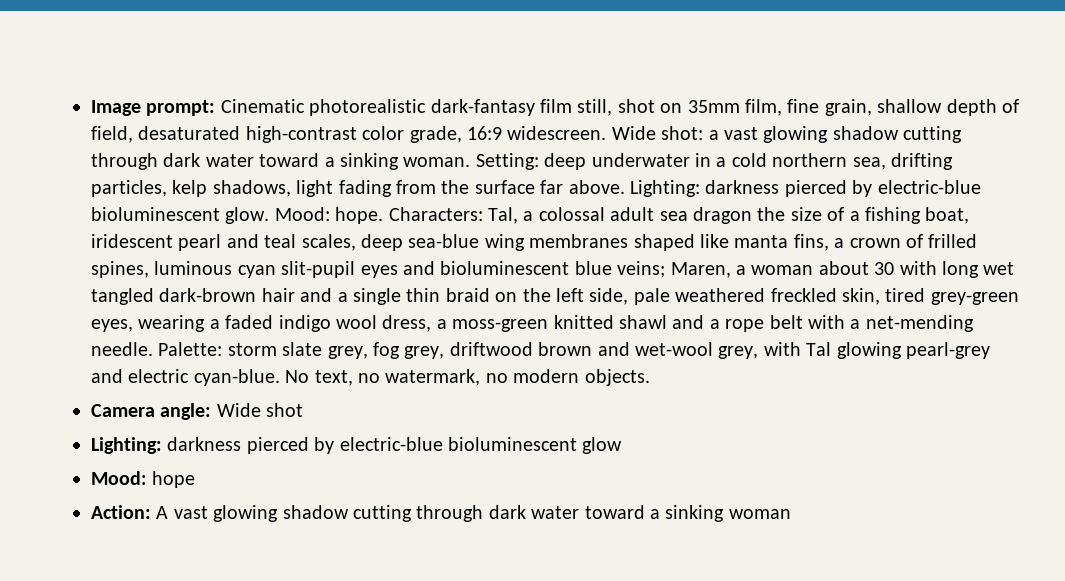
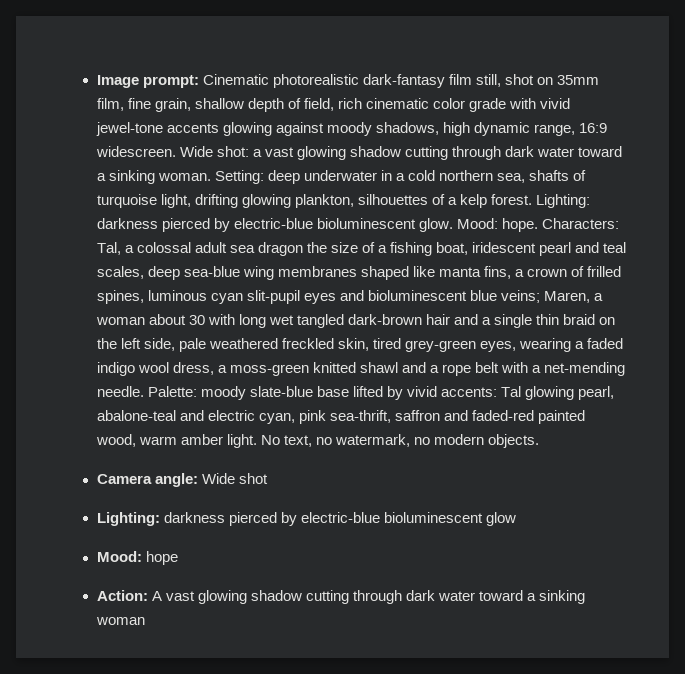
- Image prompt: Cinematic photorealistic dark-fantasy film still, shot on 35mm film, fine grain, shallow depth of field, desaturated high-contrast color grade, 16:9 widescreen.
+ Image prompt: Cinematic photorealistic dark-fantasy film still, shot on 35mm film, fine grain, shallow depth of field, rich cinematic color grade with vivid jewel-tone accents glowing against moody shadows, high dynamic range, 16:9 widescreen.
- Setting: deep underwater in a cold northern sea, drifting particles, kelp shadows, light fading from the surface far above.
+ Setting: deep underwater in a cold northern sea, shafts of turquoise light, drifting glowing plankton, silhouettes of a kelp forest.
- Palette: storm slate grey, fog grey, driftwood brown and wet-wool grey, with Tal glowing pearl-grey and electric cyan-blue.
+ Palette: moody slate-blue base lifted by vivid accents: Tal glowing pearl, abalone-teal and electric cyan, pink sea-thrift, saffron and faded-red painted wood, warm amber light.

